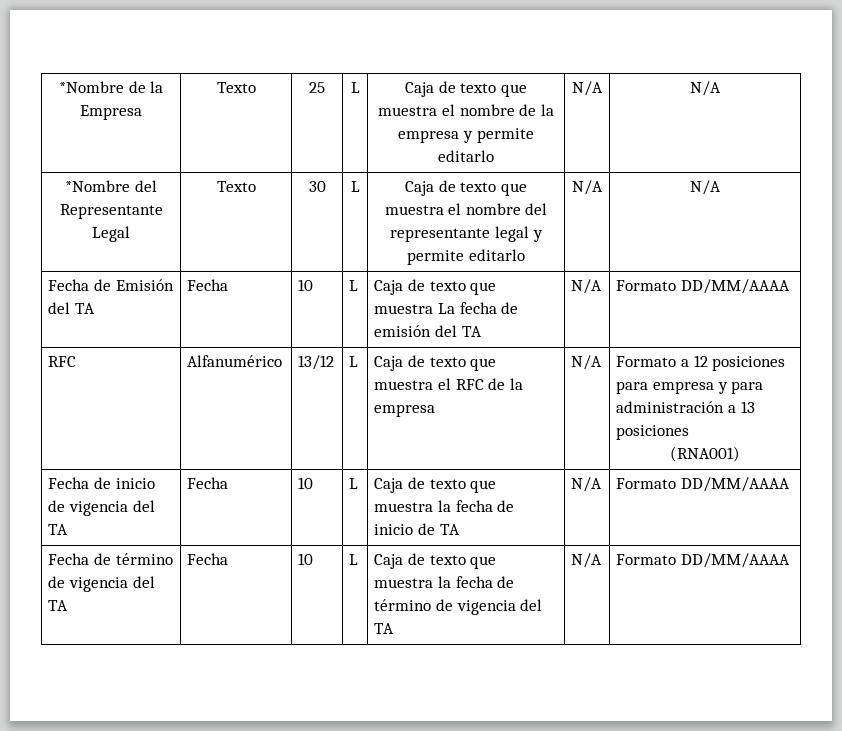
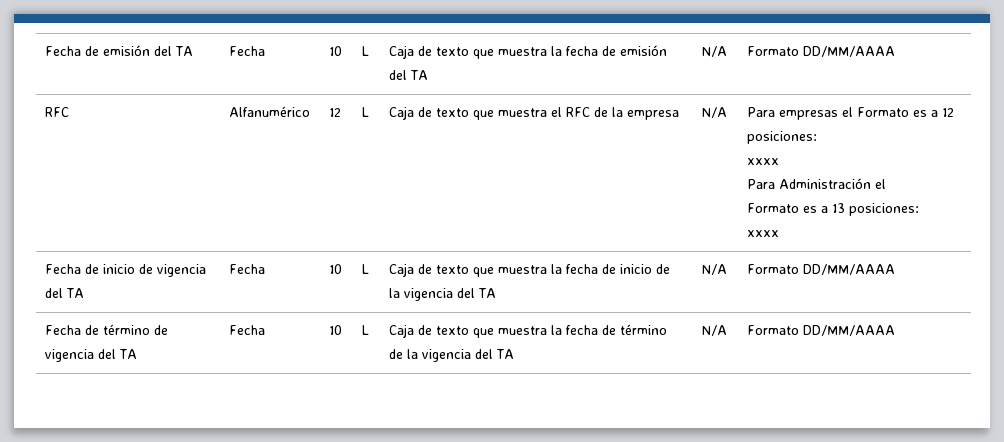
- *Nombre de la Empresa | Texto | 25 | L | Caja de texto que muestra el nombre de la empresa y permite editarlo | N/A | N/A
- *Nombre del Representante Legal | Texto | 30 | L | Caja de texto que muestra el nombre del representante legal y permite editarlo | N/A | N/A
- Fecha de Emisión del TA | Fecha | 10 | L | Caja de texto que muestra La fecha de emisión del TA | N/A | Formato DD/MM/AAAA
+ Fecha de emisión del TA | Fecha | 10 | L | Caja de texto que muestra la fecha de emisión del TA | N/A | Formato DD/MM/AAAA
- RFC | Alfanumérico | 13/12 | L | Caja de texto que muestra el RFC de la empresa | N/A | Formato a 12 posiciones para empresa y para administración a 13 posiciones
- (RNA001)
+ RFC | Alfanumérico | 12 | L | Caja de texto que muestra el RFC de la empresa | N/A | Para empresas el Formato es a 12 posiciones:
+ xxxx
+ Para Administración el
+ Formato es a 13 posiciones:
+ xxxx
- Fecha de inicio de vigencia del TA | Fecha | 10 | L | Caja de texto que muestra la fecha de inicio de TA | N/A | Formato DD/MM/AAAA
+ Fecha de inicio de vigencia del TA | Fecha | 10 | L | Caja de texto que muestra la fecha de inicio de la vigencia del TA | N/A | Formato DD/MM/AAAA
- Fecha de término de vigencia del TA | Fecha | 10 | L | Caja de texto que muestra la fecha de término de vigencia del TA | N/A | Formato DD/MM/AAAA
+ Fecha de término de vigencia del TA | Fecha | 10 | L | Caja de texto que muestra la fecha de término de la vigencia del TA | N/A | Formato DD/MM/AAAA

